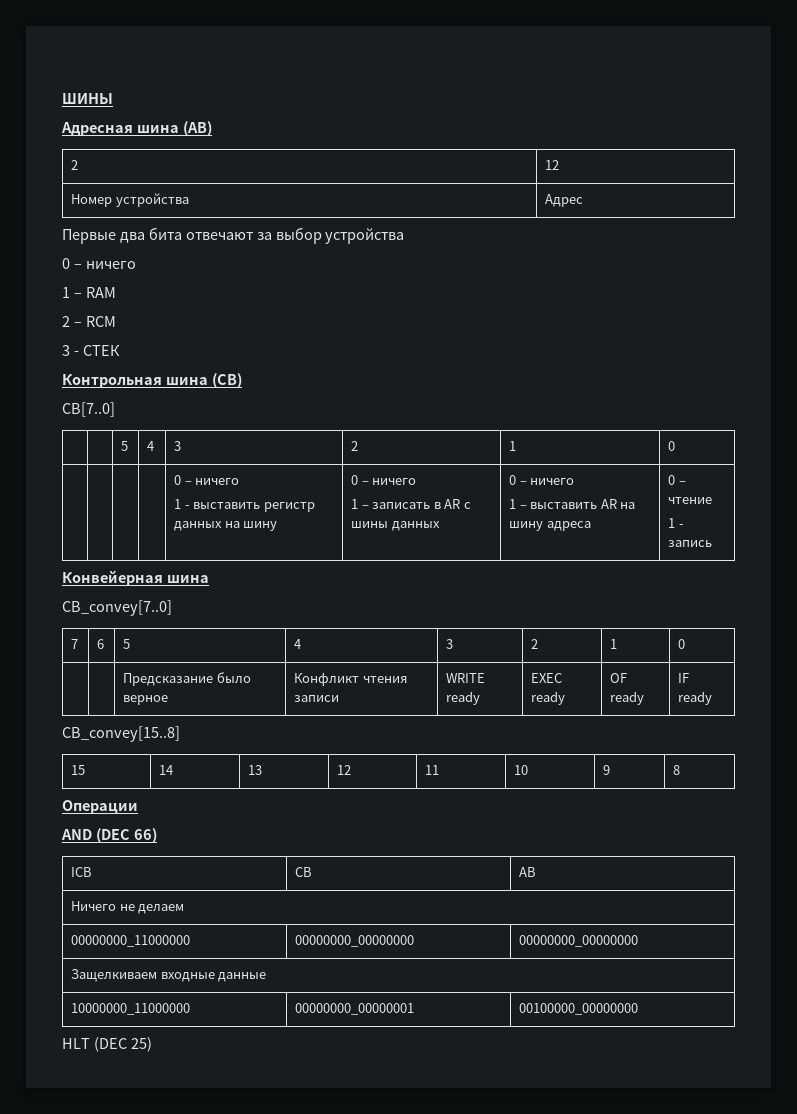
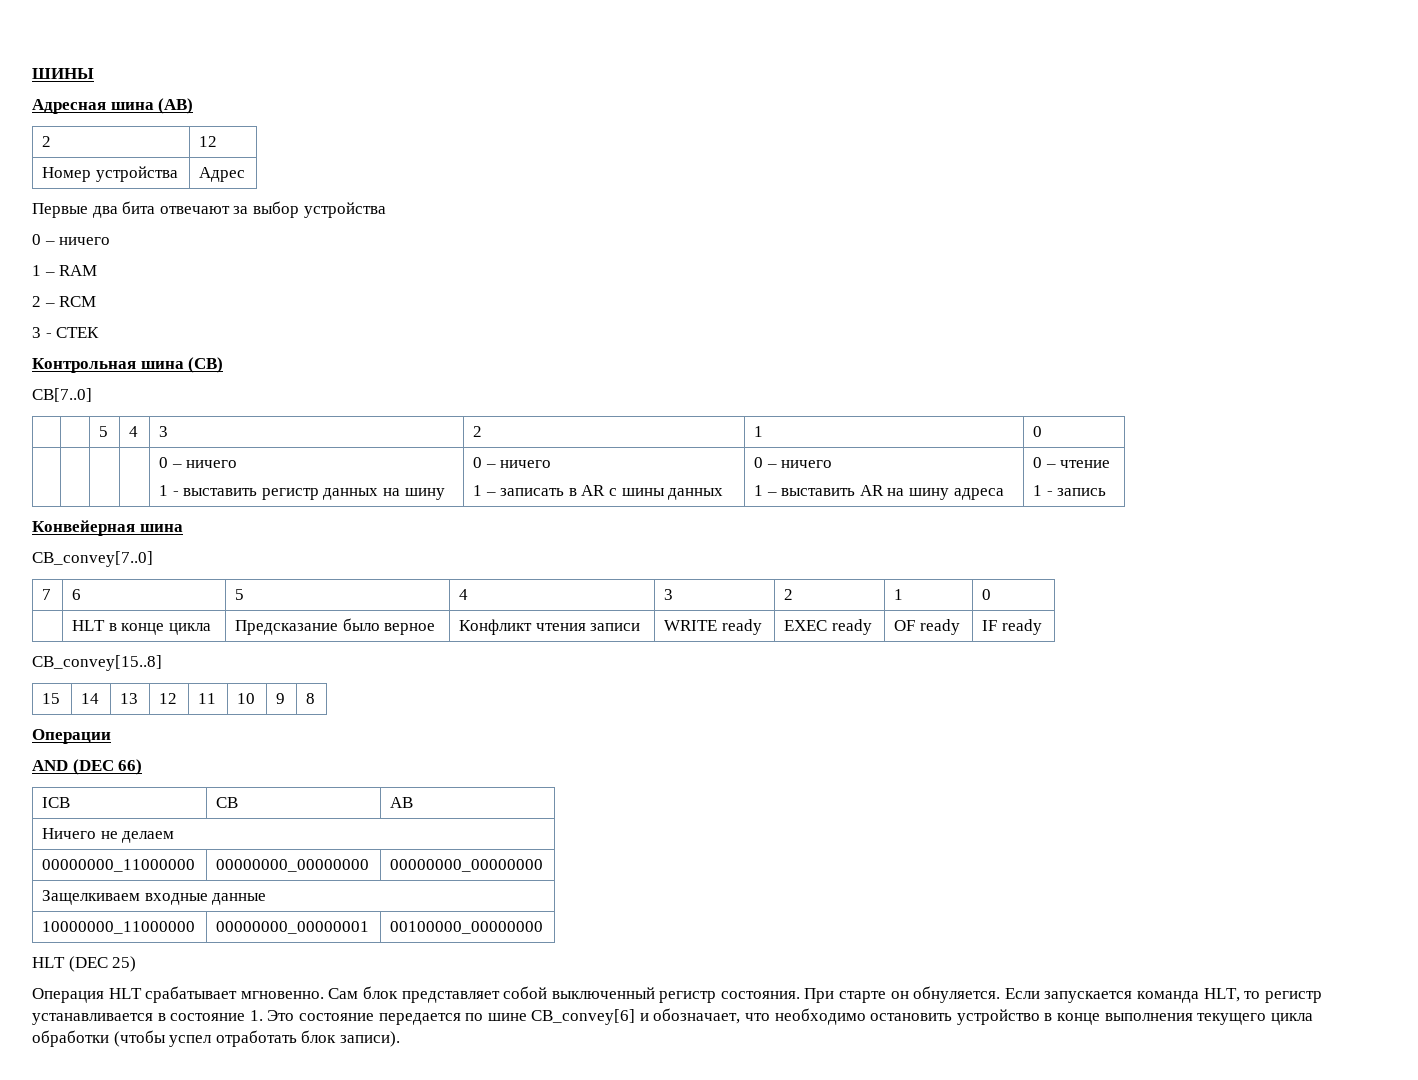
- | | Предсказание было верное | Конфликт чтения записи | WRITE ready | EXEC ready | OF ready | IF ready
+ | HLT в конце цикла | Предсказание было верное | Конфликт чтения записи | WRITE ready | EXEC ready | OF ready | IF ready
+ Операция HLT срабатывает мгновенно. Сам блок представляет собой выключенный регистр состояния. При старте он обнуляется. Если запускается команда HLT, то регистр устанавливается в состояние 1. Это состояние передается по шине CB_convey[6] и обозначает, что необходимо остановить устройство в конце выполнения текущего цикла обработки (чтобы успел отработать блок записи).

